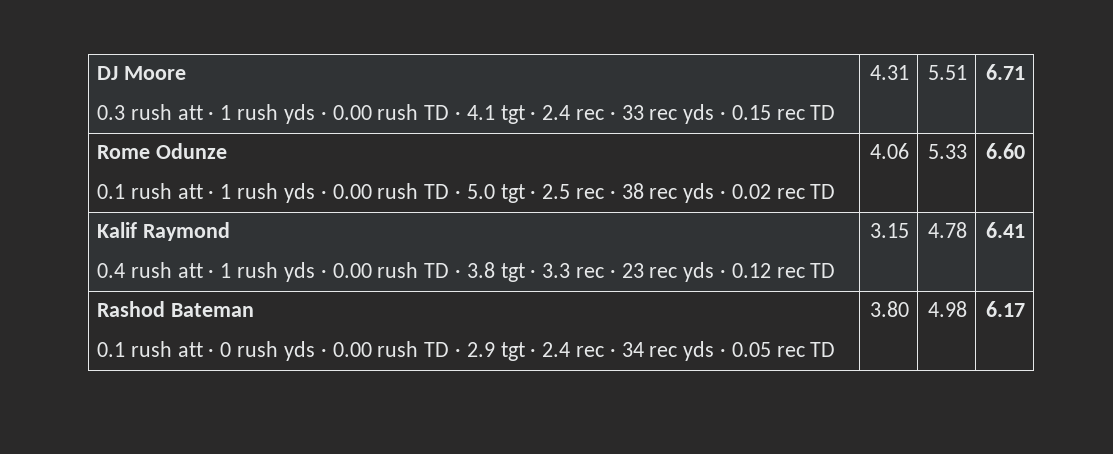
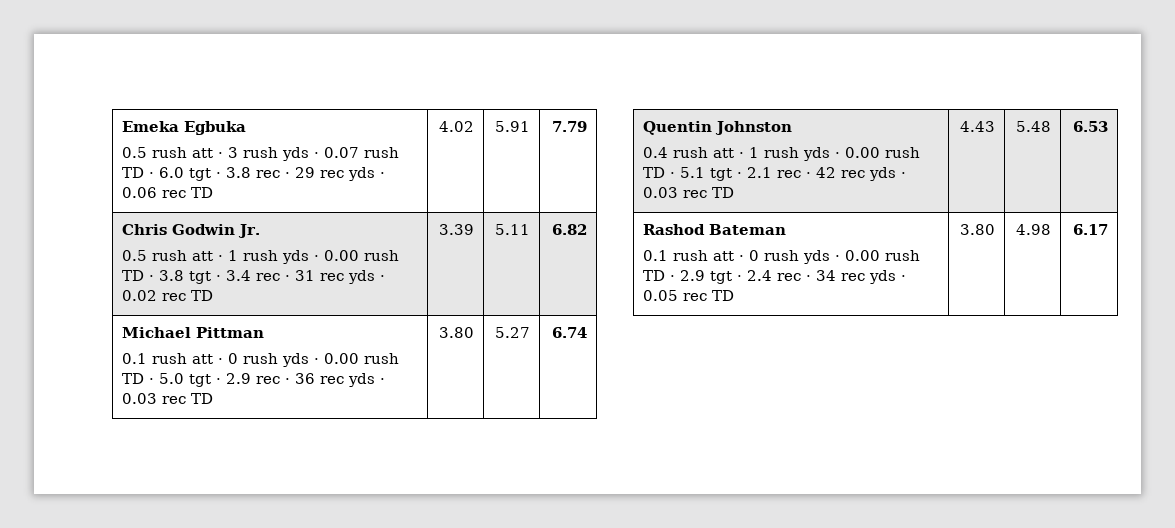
- DJ Moore
- 0.3 rush att · 1 rush yds · 0.00 rush TD · 4.1 tgt · 2.4 rec · 33 rec yds · 0.15 rec TD | 4.31 | 5.51 | 6.71
- Rome Odunze
- 0.1 rush att · 1 rush yds · 0.00 rush TD · 5.0 tgt · 2.5 rec · 38 rec yds · 0.02 rec TD | 4.06 | 5.33 | 6.60
- Kalif Raymond
- 0.4 rush att · 1 rush yds · 0.00 rush TD · 3.8 tgt · 3.3 rec · 23 rec yds · 0.12 rec TD | 3.15 | 4.78 | 6.41
+ Emeka Egbuka
+ 0.5 rush att · 3 rush yds · 0.07 rush TD · 6.0 tgt · 3.8 rec · 29 rec yds · 0.06 rec TD | 4.02 | 5.91 | 7.79
+ Chris Godwin Jr.
+ 0.5 rush att · 1 rush yds · 0.00 rush TD · 3.8 tgt · 3.4 rec · 31 rec yds · 0.02 rec TD | 3.39 | 5.11 | 6.82
+ Michael Pittman
+ 0.1 rush att · 0 rush yds · 0.00 rush TD · 5.0 tgt · 2.9 rec · 36 rec yds · 0.03 rec TD | 3.80 | 5.27 | 6.74
+ Quentin Johnston
+ 0.4 rush att · 1 rush yds · 0.00 rush TD · 5.1 tgt · 2.1 rec · 42 rec yds · 0.03 rec TD | 4.43 | 5.48 | 6.53

